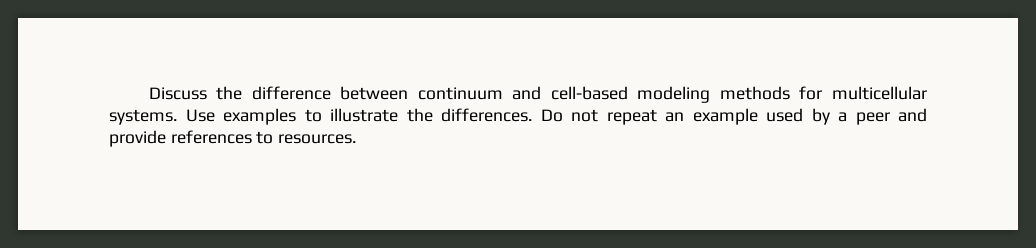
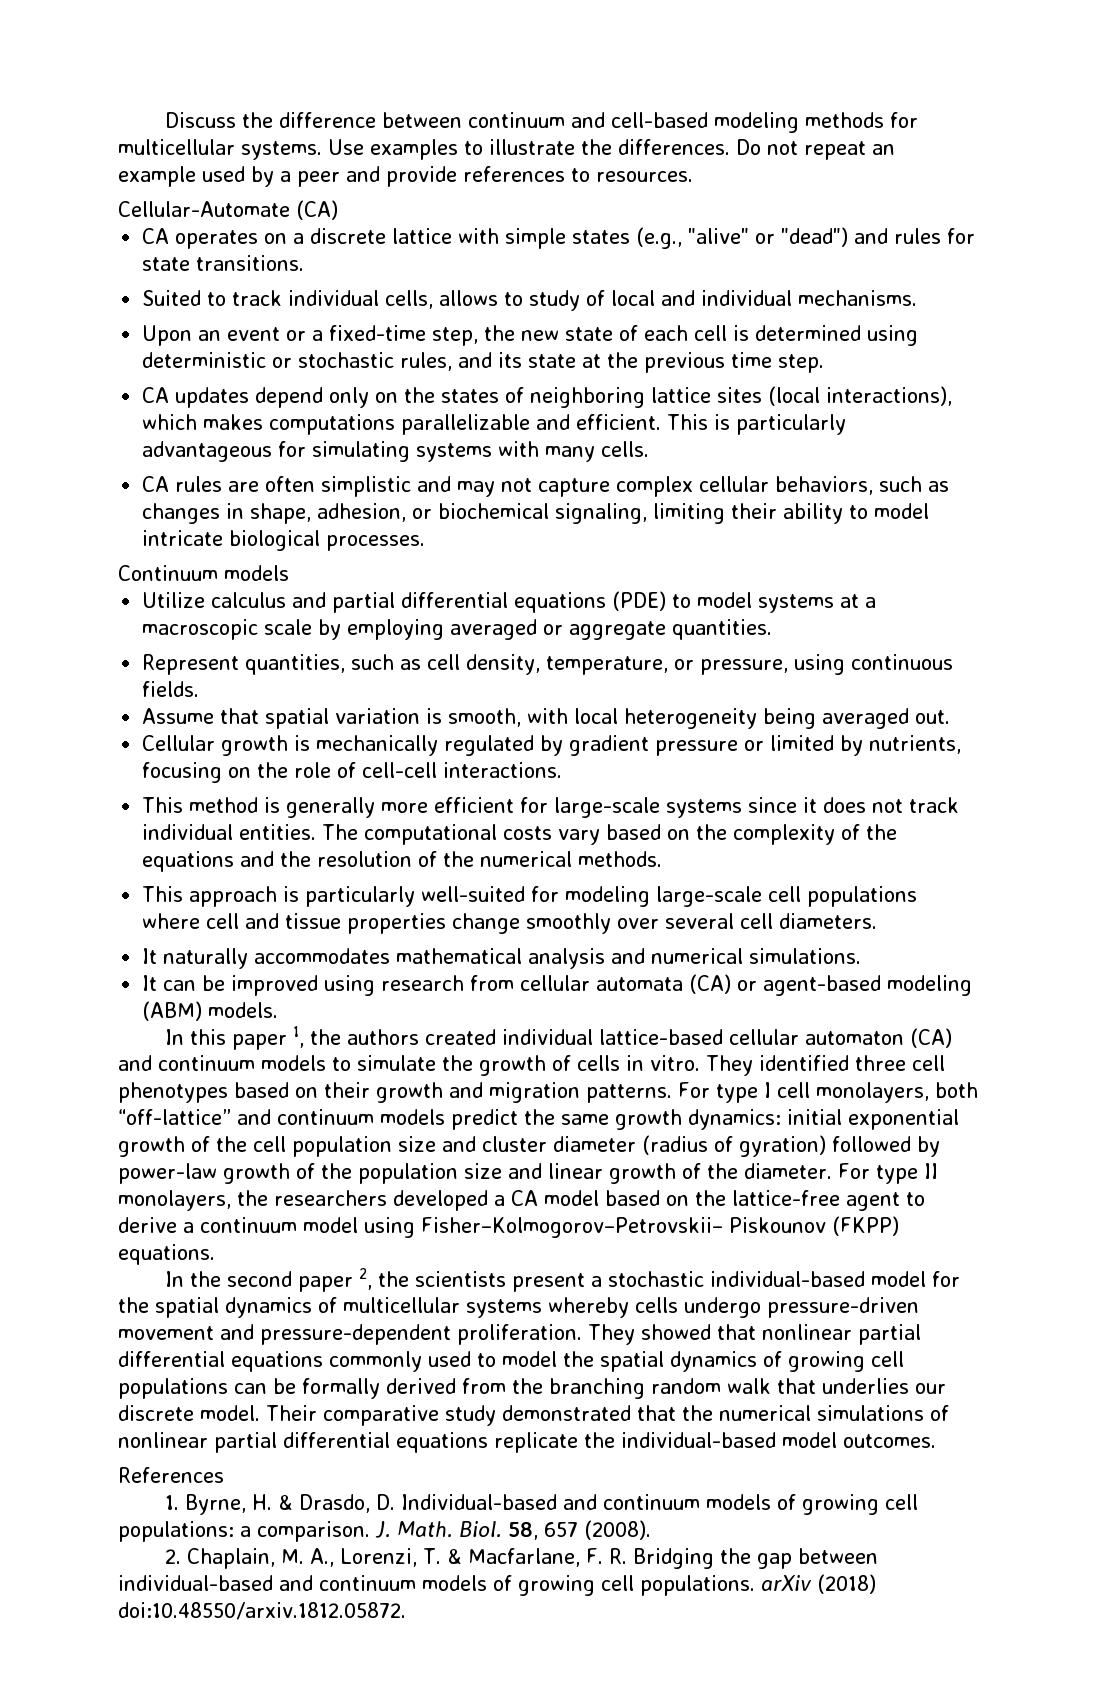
+ Cellular-Automate (CA)
+ CA operates on a discrete lattice with simple states (e.g., "alive" or "dead") and rules for state transitions.
+ Suited to track individual cells, allows to study of local and individual mechanisms.
+ Upon an event or a fixed-time step, the new state of each cell is determined using deterministic or stochastic rules, and its state at the previous time step.
+ CA updates depend only on the states of neighboring lattice sites (local interactions), which makes computations parallelizable and efficient. This is particularly advantageous for simulating systems with many cells.
+ CA rules are often simplistic and may not capture complex cellular behaviors, such as changes in shape, adhesion, or biochemical signaling, limiting their ability to model intricate biological processes.
+ Continuum models
+ Utilize calculus and partial differential equations (PDE) to model systems at a macroscopic scale by employing averaged or aggregate quantities.
+ Represent quantities, such as cell density, temperature, or pressure, using continuous fields.
+ Assume that spatial variation is smooth, with local heterogeneity being averaged out.
+ Cellular growth is mechanically regulated by gradient pressure or limited by nutrients, focusing on the role of cell-cell interactions.
+ This method is generally more efficient for large-scale systems since it does not track individual entities. The computational costs vary based on the complexity of the equations and the resolution of the numerical methods.
+ This approach is particularly well-suited for modeling large-scale cell populations where cell and tissue properties change smoothly over several cell diameters.
+ It naturally accommodates mathematical analysis and numerical simulations.
+ It can be improved using research from cellular automata (CA) or agent-based modeling (ABM) models.
+ In this paper 1, the authors created individual lattice-based cellular automaton (CA) and continuum models to simulate the growth of cells in vitro. They identified three cell phenotypes based on their growth and migration patterns. For type I cell monolayers, both “off-lattice” and continuum models predict the same growth dynamics: initial exponential growth of the cell population size and cluster diameter (radius of gyration) followed by power-law growth of the population size and linear growth of the diameter. For type II monolayers, the researchers developed a CA model based on the lattice-free agent to derive a continuum model using Fisher–Kolmogorov–Petrovskii– Piskounov (FKPP) equations.
+ In the second paper 2, the scientists present a stochastic individual-based model for the spatial dynamics of multicellular systems whereby cells undergo pressure-driven movement and pressure-dependent proliferation. They showed that nonlinear partial differential equations commonly used to model the spatial dynamics of growing cell populations can be formally derived from the branching random walk that underlies our discrete model. Their comparative study demonstrated that the numerical simulations of nonlinear partial differential equations replicate the individual-based model outcomes.
+ References
+ 1. Byrne, H. & Drasdo, D. Individual-based and continuum models of growing cell populations: a comparison. J. Math. Biol. 58, 657 (2008).
+ 2. Chaplain, M. A., Lorenzi, T. & Macfarlane, F. R. Bridging the gap between individual-based and continuum models of growing cell populations. arXiv (2018) doi:10.48550/arxiv.1812.05872.

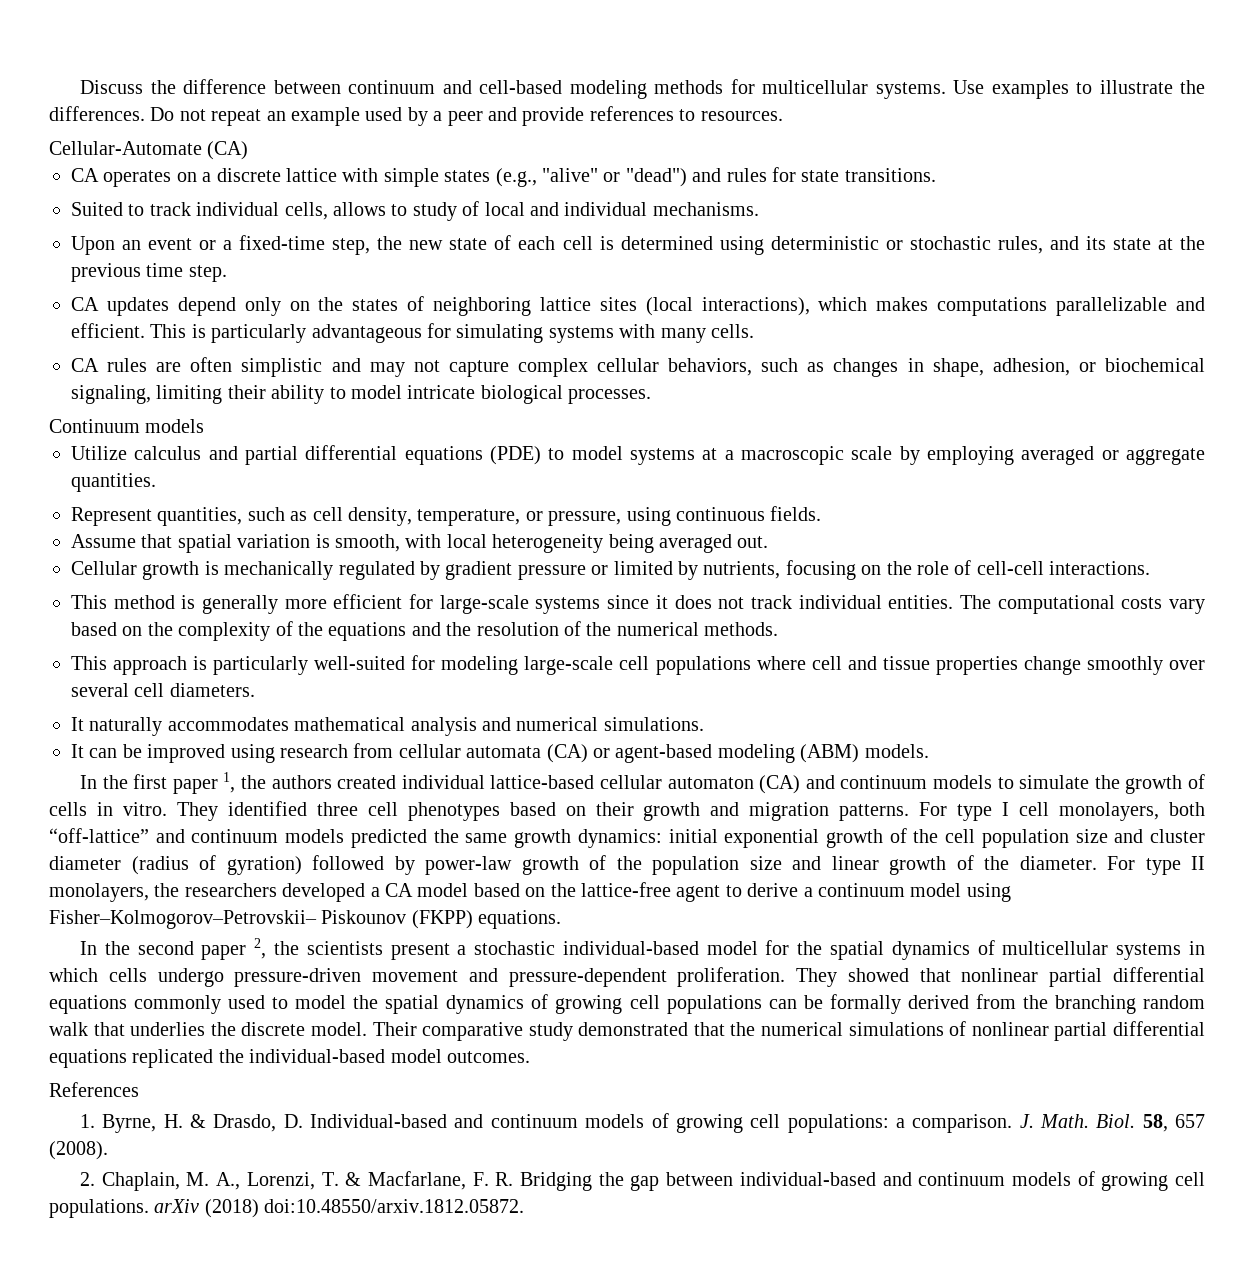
- In this paper 1, the authors created individual lattice-based cellular automaton (CA) and continuum models to simulate the growth of cells in vitro.
+ In the first paper 1, the authors created individual lattice-based cellular automaton (CA) and continuum models to simulate the growth of cells in vitro.
- For type I cell monolayers, both “off-lattice” and continuum models predict the same growth dynamics: initial exponential growth of the cell population size and cluster diameter (radius of gyration) followed by power-law growth of the population size and linear growth of the diameter.
+ For type I cell monolayers, both “off-lattice” and continuum models predicted the same growth dynamics: initial exponential growth of the cell population size and cluster diameter (radius of gyration) followed by power-law growth of the population size and linear growth of the diameter.
- In the second paper 2, the scientists present a stochastic individual-based model for the spatial dynamics of multicellular systems whereby cells undergo pressure-driven movement and pressure-dependent proliferation.
+ In the second paper 2, the scientists present a stochastic individual-based model for the spatial dynamics of multicellular systems in which cells undergo pressure-driven movement and pressure-dependent proliferation.
- They showed that nonlinear partial differential equations commonly used to model the spatial dynamics of growing cell populations can be formally derived from the branching random walk that underlies our discrete model.
+ They showed that nonlinear partial differential equations commonly used to model the spatial dynamics of growing cell populations can be formally derived from the branching random walk that underlies the discrete model.
- Their comparative study demonstrated that the numerical simulations of nonlinear partial differential equations replicate the individual-based model outcomes.
+ Their comparative study demonstrated that the numerical simulations of nonlinear partial differential equations replicated the individual-based model outcomes.

